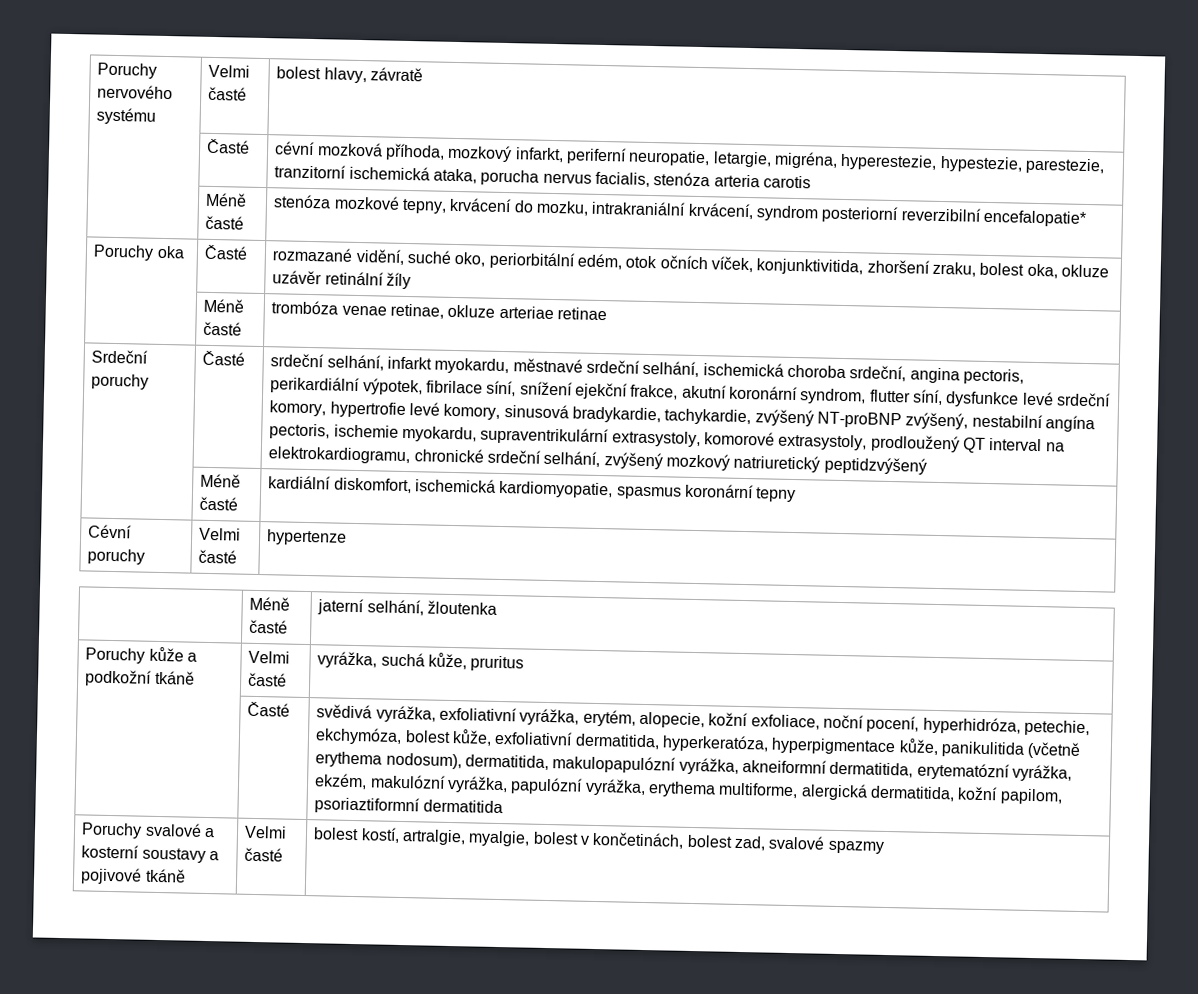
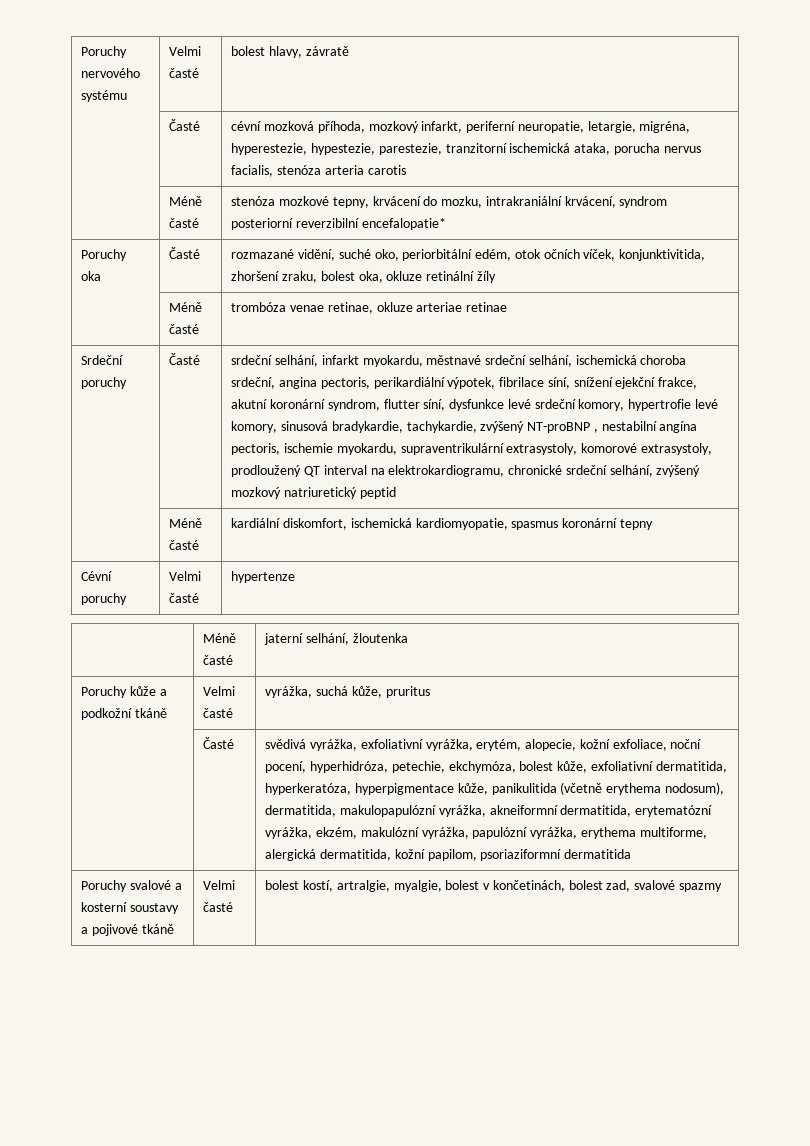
- Poruchy oka | Časté | rozmazané vidění, suché oko, periorbitální edém, otok očních víček, konjunktivitida, zhoršení zraku, bolest oka, okluze uzávěr retinální žíly
+ Poruchy oka | Časté | rozmazané vidění, suché oko, periorbitální edém, otok očních víček, konjunktivitida, zhoršení zraku, bolest oka, okluze retinální žíly
- srdeční selhání, infarkt myokardu, městnavé srdeční selhání, ischemická choroba srdeční, angina pectoris, perikardiální výpotek, fibrilace síní, snížení ejekční frakce, akutní koronární syndrom, flutter síní, dysfunkce levé srdeční komory, hypertrofie levé komory, sinusová bradykardie, tachykardie, zvýšený NT-proBNP zvýšený, nestabilní angína pectoris, ischemie myokardu, supraventrikulární extrasystoly, komorové extrasystoly, prodloužený QT interval na elektrokardiogramu, chronické srdeční selhání, zvýšený mozkový natriuretický peptidzvýšený
+ srdeční selhání, infarkt myokardu, městnavé srdeční selhání, ischemická choroba srdeční, angina pectoris, perikardiální výpotek, fibrilace síní, snížení ejekční frakce, akutní koronární syndrom, flutter síní, dysfunkce levé srdeční komory, hypertrofie levé komory, sinusová bradykardie, tachykardie, zvýšený NT-proBNP , nestabilní angína pectoris, ischemie myokardu, supraventrikulární extrasystoly, komorové extrasystoly, prodloužený QT interval na elektrokardiogramu, chronické srdeční selhání, zvýšený mozkový natriuretický peptid
- svědivá vyrážka, exfoliativní vyrážka, erytém, alopecie, kožní exfoliace, noční pocení, hyperhidróza, petechie, ekchymóza, bolest kůže, exfoliativní dermatitida, hyperkeratóza, hyperpigmentace kůže, panikulitida (včetně erythema nodosum), dermatitida, makulopapulózní vyrážka, akneiformní dermatitida, erytematózní vyrážka, ekzém, makulózní vyrážka, papulózní vyrážka, erythema multiforme, alergická dermatitida, kožní papilom, psoriaztiformní dermatitida
+ svědivá vyrážka, exfoliativní vyrážka, erytém, alopecie, kožní exfoliace, noční pocení, hyperhidróza, petechie, ekchymóza, bolest kůže, exfoliativní dermatitida, hyperkeratóza, hyperpigmentace kůže, panikulitida (včetně erythema nodosum), dermatitida, makulopapulózní vyrážka, akneiformní dermatitida, erytematózní vyrážka, ekzém, makulózní vyrážka, papulózní vyrážka, erythema multiforme, alergická dermatitida, kožní papilom, psoriaziformní dermatitida

